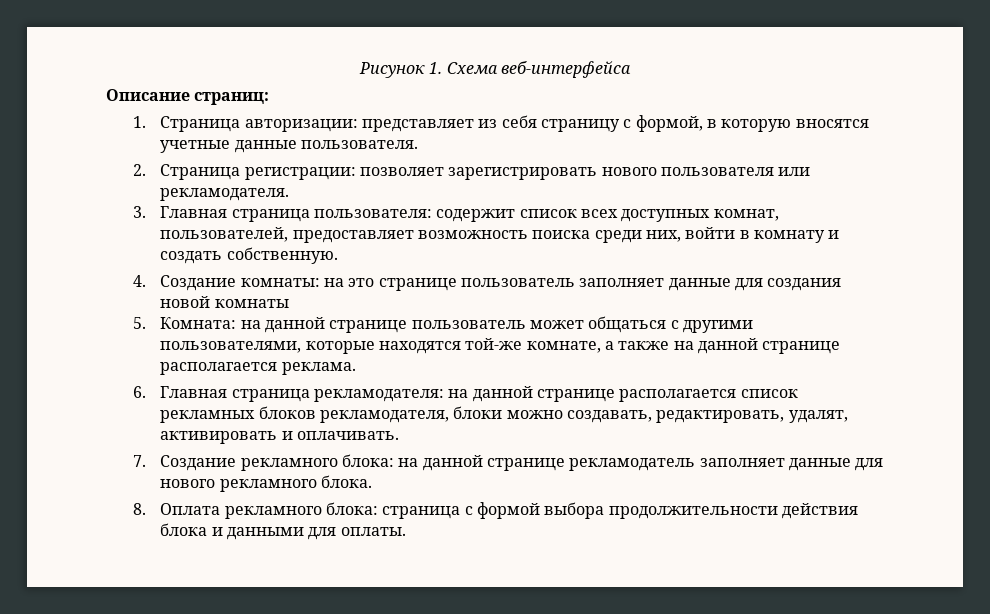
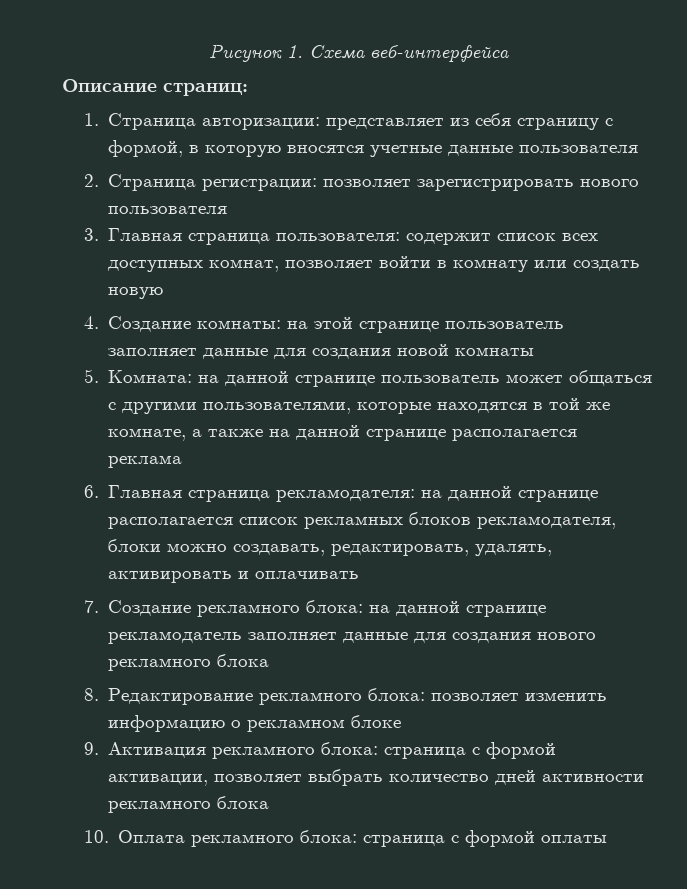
- 1. Страница авторизации: представляет из себя страницу с формой, в которую вносятся учетные данные пользователя.
+ 1. Страница авторизации: представляет из себя страницу с формой, в которую вносятся учетные данные пользователя
- 2. Страница регистрации: позволяет зарегистрировать нового пользователя или рекламодателя.
+ 2. Страница регистрации: позволяет зарегистрировать нового пользователя
- 3. Главная страница пользователя: содержит список всех доступных комнат, пользователей, предоставляет возможность поиска среди них, войти в комнату и создать собственную.
+ 3. Главная страница пользователя: содержит список всех доступных комнат, позволяет войти в комнату или создать новую
- 4. Создание комнаты: на это странице пользователь заполняет данные для создания новой комнаты
+ 4. Создание комнаты: на этой странице пользователь заполняет данные для создания новой комнаты
- 5. Комната: на данной странице пользователь может общаться с другими пользователями, которые находятся той-же комнате, а также на данной странице располагается реклама.
+ 5. Комната: на данной странице пользователь может общаться с другими пользователями, которые находятся в той же комнате, а также на данной странице располагается реклама
- 6. Главная страница рекламодателя: на данной странице располагается список рекламных блоков рекламодателя, блоки можно создавать, редактировать, удалят, активировать и оплачивать.
+ 6. Главная страница рекламодателя: на данной странице располагается список рекламных блоков рекламодателя, блоки можно создавать, редактировать, удалять, активировать и оплачивать
- 7. Создание рекламного блока: на данной странице рекламодатель заполняет данные для нового рекламного блока.
- 8. Оплата рекламного блока: страница с формой выбора продолжительности действия блока и данными для оплаты.
+ 7. Создание рекламного блока: на данной странице рекламодатель заполняет данные для создания нового рекламного блока
+ 8. Редактирование рекламного блока: позволяет изменить информацию о рекламном блоке
+ 9. Активация рекламного блока: страница с формой активации, позволяет выбрать количество дней активности рекламного блока
+ 10. Оплата рекламного блока: страница с формой оплаты

